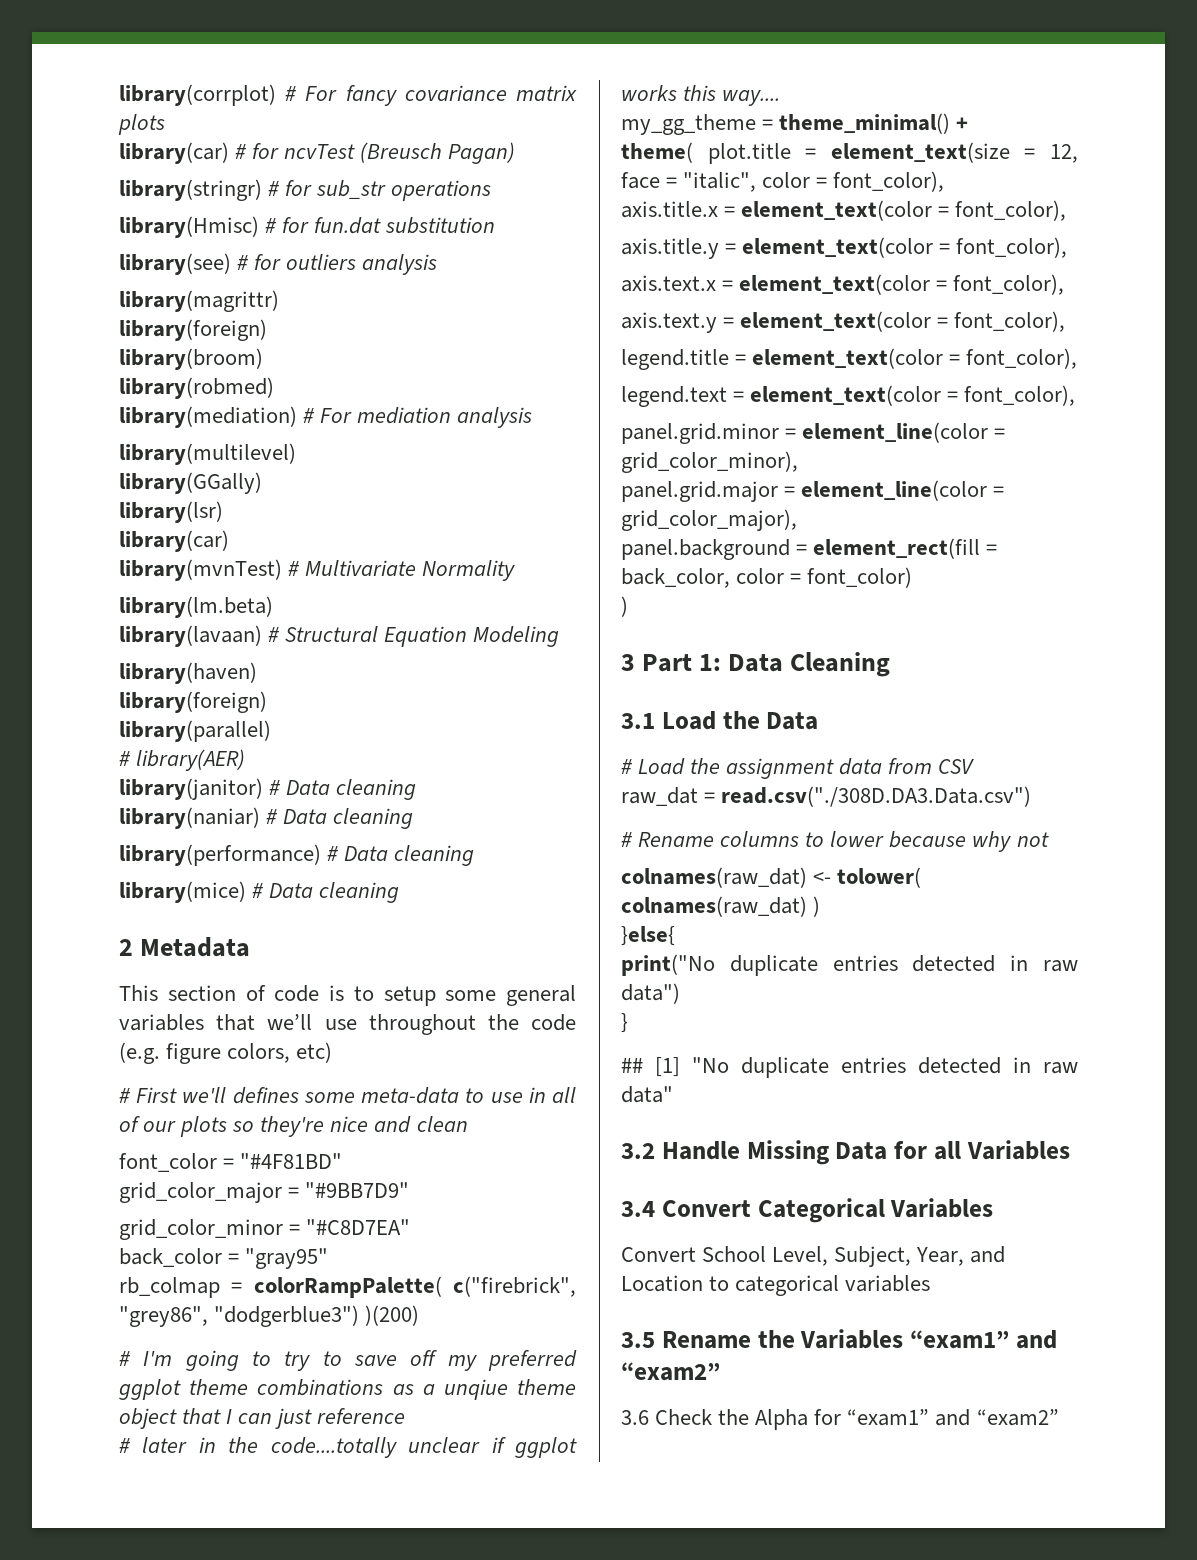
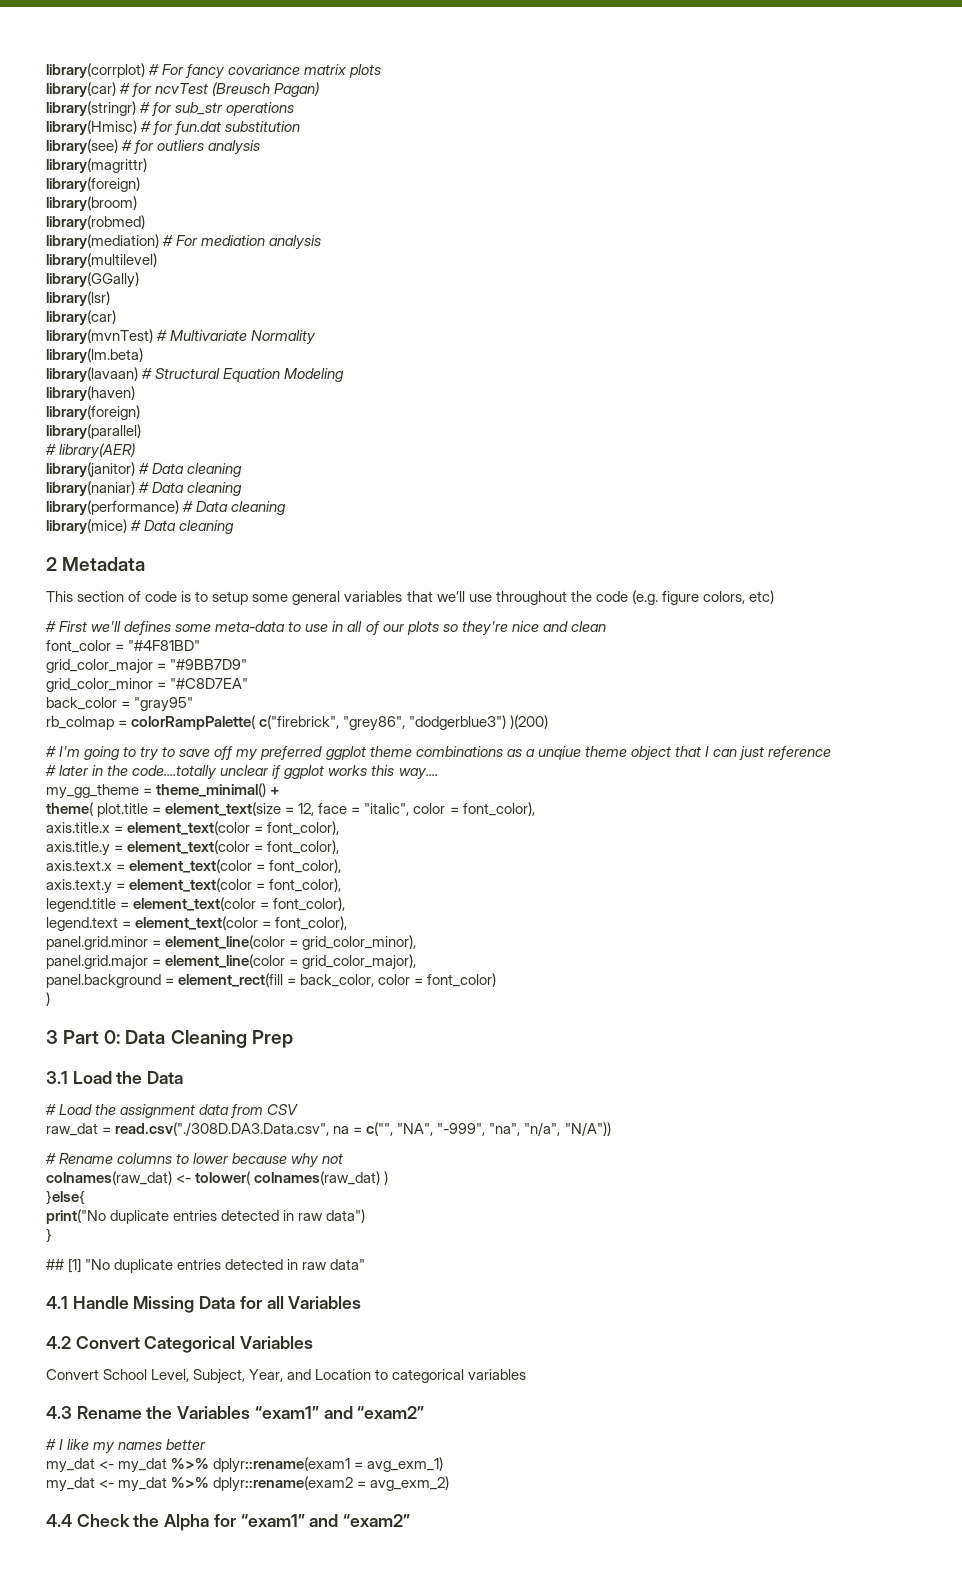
- 3 Part 1: Data Cleaning
+ 3 Part 0: Data Cleaning Prep
- raw_dat = read.csv("./308D.DA3.Data.csv")
+ raw_dat = read.csv("./308D.DA3.Data.csv", na = c("", "NA", "-999", "na", "n/a", "N/A"))
- 3.2 Handle Missing Data for all Variables
+ 4.1 Handle Missing Data for all Variables
- 3.4 Convert Categorical Variables
+ 4.2 Convert Categorical Variables
- 3.5 Rename the Variables “exam1” and “exam2”
+ 4.3 Rename the Variables “exam1” and “exam2”
- 3.6 Check the Alpha for “exam1” and “exam2”
+ # I like my names better
+ my_dat <- my_dat %>% dplyr::rename(exam1 = avg_exm_1)
+ my_dat <- my_dat %>% dplyr::rename(exam2 = avg_exm_2)
+ 4.4 Check the Alpha for “exam1” and “exam2”

